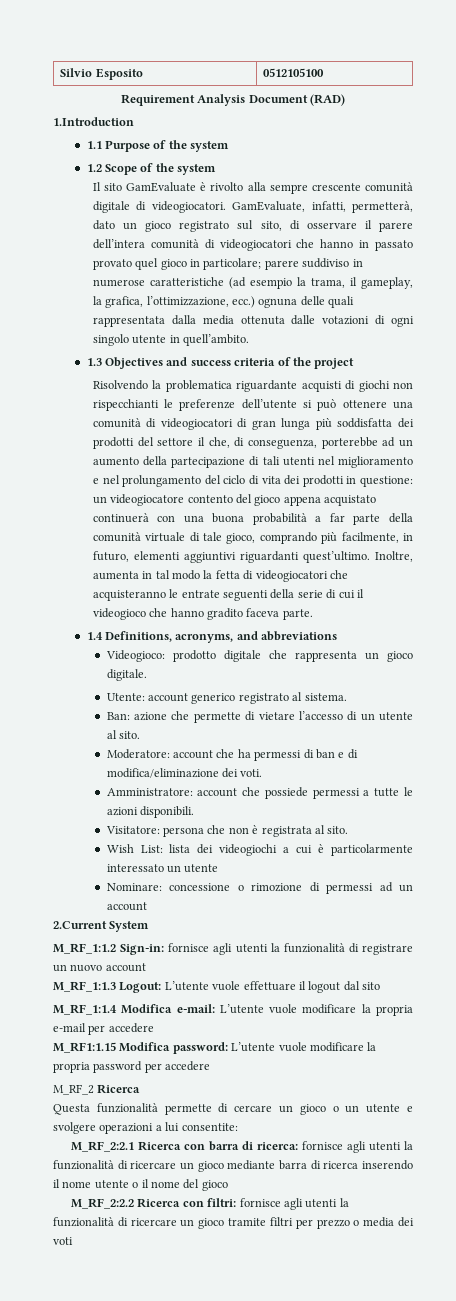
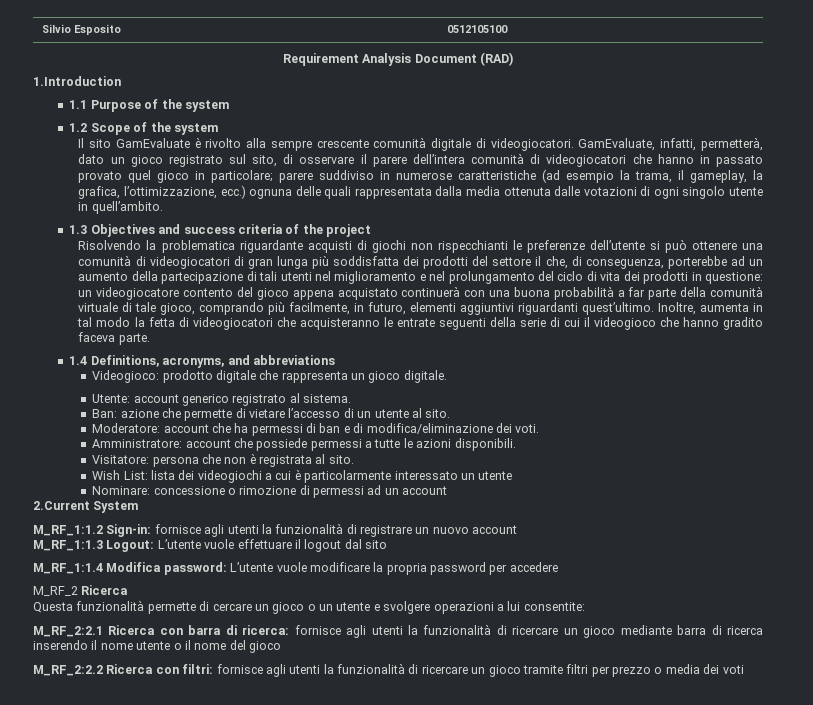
- M_RF_1:1.4 Modifica e-mail: L’utente vuole modificare la propria e-mail per accedere
- M_RF1:1.15 Modifica password: L’utente vuole modificare la propria password per accedere
+ M_RF_1:1.4 Modifica password: L’utente vuole modificare la propria password per accedere

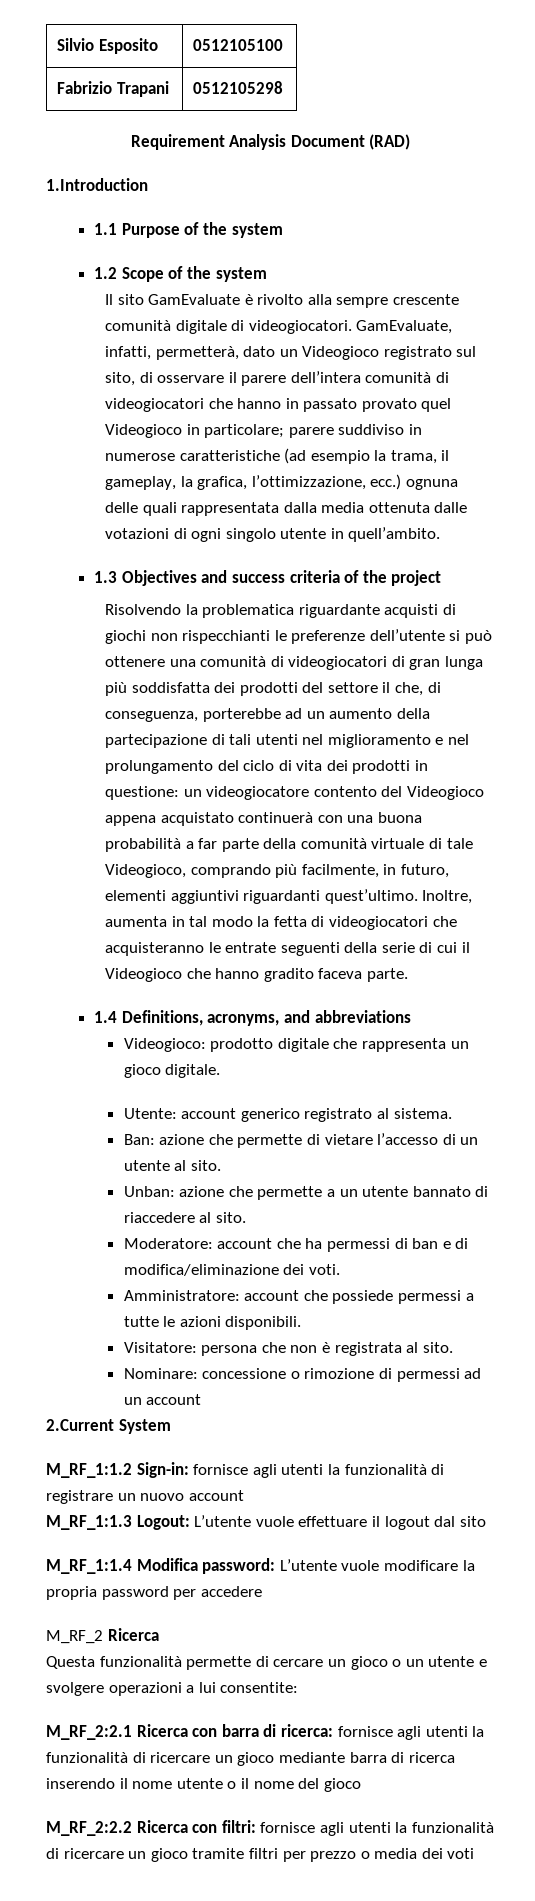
+ Fabrizio Trapani | 0512105298
- GamEvaluate, infatti, permetterà, dato un gioco registrato sul sito, di osservare il parere dell’intera comunità di videogiocatori che hanno in passato provato quel gioco in particolare; parere suddiviso in numerose caratteristiche (ad esempio la trama, il gameplay, la grafica, l’ottimizzazione, ecc.) ognuna delle quali rappresentata dalla media ottenuta dalle votazioni di ogni singolo utente in quell’ambito.
+ GamEvaluate, infatti, permetterà, dato un Videogioco registrato sul sito, di osservare il parere dell’intera comunità di videogiocatori che hanno in passato provato quel Videogioco in particolare; parere suddiviso in numerose caratteristiche (ad esempio la trama, il gameplay, la grafica, l’ottimizzazione, ecc.) ognuna delle quali rappresentata dalla media ottenuta dalle votazioni di ogni singolo utente in quell’ambito.
- un videogiocatore contento del gioco appena acquistato continuerà con una buona probabilità a far parte della comunità virtuale di tale gioco, comprando più facilmente, in futuro, elementi aggiuntivi riguardanti quest’ultimo.
+ un videogiocatore contento del Videogioco appena acquistato continuerà con una buona probabilità a far parte della comunità virtuale di tale Videogioco, comprando più facilmente, in futuro, elementi aggiuntivi riguardanti quest’ultimo.
- Inoltre, aumenta in tal modo la fetta di videogiocatori che acquisteranno le entrate seguenti della serie di cui il videogioco che hanno gradito faceva parte.
+ Inoltre, aumenta in tal modo la fetta di videogiocatori che acquisteranno le entrate seguenti della serie di cui il Videogioco che hanno gradito faceva parte.
+ Unban: azione che permette a un utente bannato di riaccedere al sito.
- Wish List: lista dei videogiochi a cui è particolarmente interessato un utente

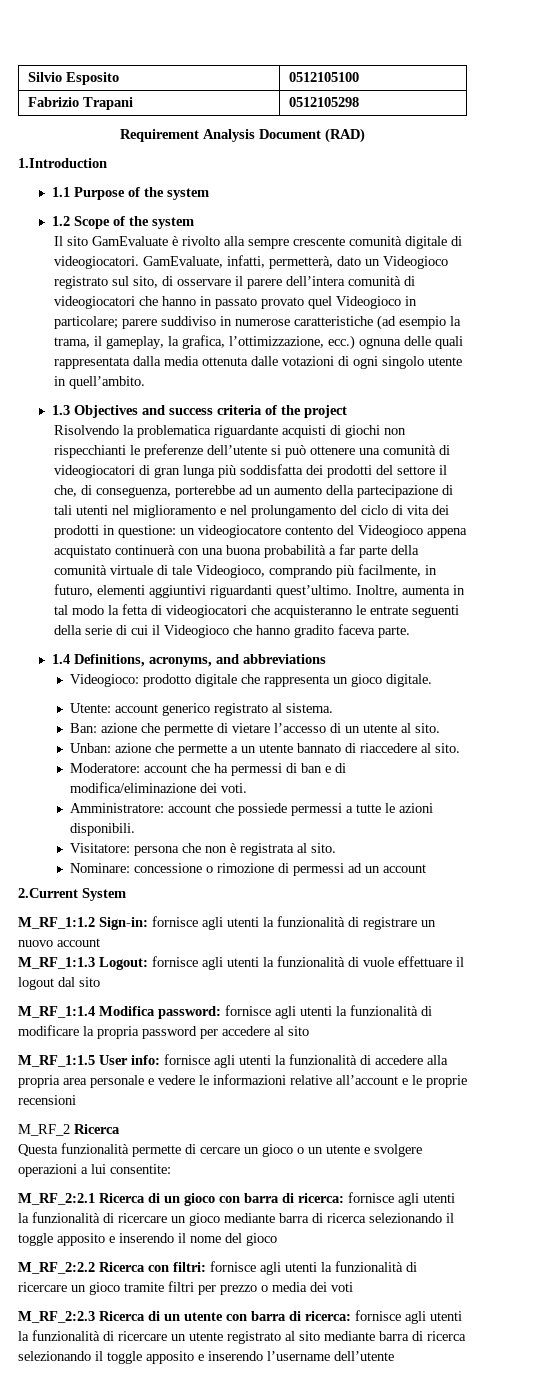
- M_RF_1:1.3 Logout: L’utente vuole effettuare il logout dal sito
+ M_RF_1:1.3 Logout: fornisce agli utenti la funzionalità di vuole effettuare il logout dal sito
- M_RF_1:1.4 Modifica password: L’utente vuole modificare la propria password per accedere
+ M_RF_1:1.4 Modifica password: fornisce agli utenti la funzionalità di modificare la propria password per accedere al sito
+ M_RF_1:1.5 User info: fornisce agli utenti la funzionalità di accedere alla propria area personale e vedere le informazioni relative all’account e le proprie recensioni
- M_RF_2:2.1 Ricerca con barra di ricerca: fornisce agli utenti la funzionalità di ricercare un gioco mediante barra di ricerca inserendo il nome utente o il nome del gioco
+ M_RF_2:2.1 Ricerca di un gioco con barra di ricerca: fornisce agli utenti la funzionalità di ricercare un gioco mediante barra di ricerca selezionando il toggle apposito e inserendo il nome del gioco
+ M_RF_2:2.3 Ricerca di un utente con barra di ricerca: fornisce agli utenti la funzionalità di ricercare un utente registrato al sito mediante barra di ricerca selezionando il toggle apposito e inserendo l’username dell’utente

